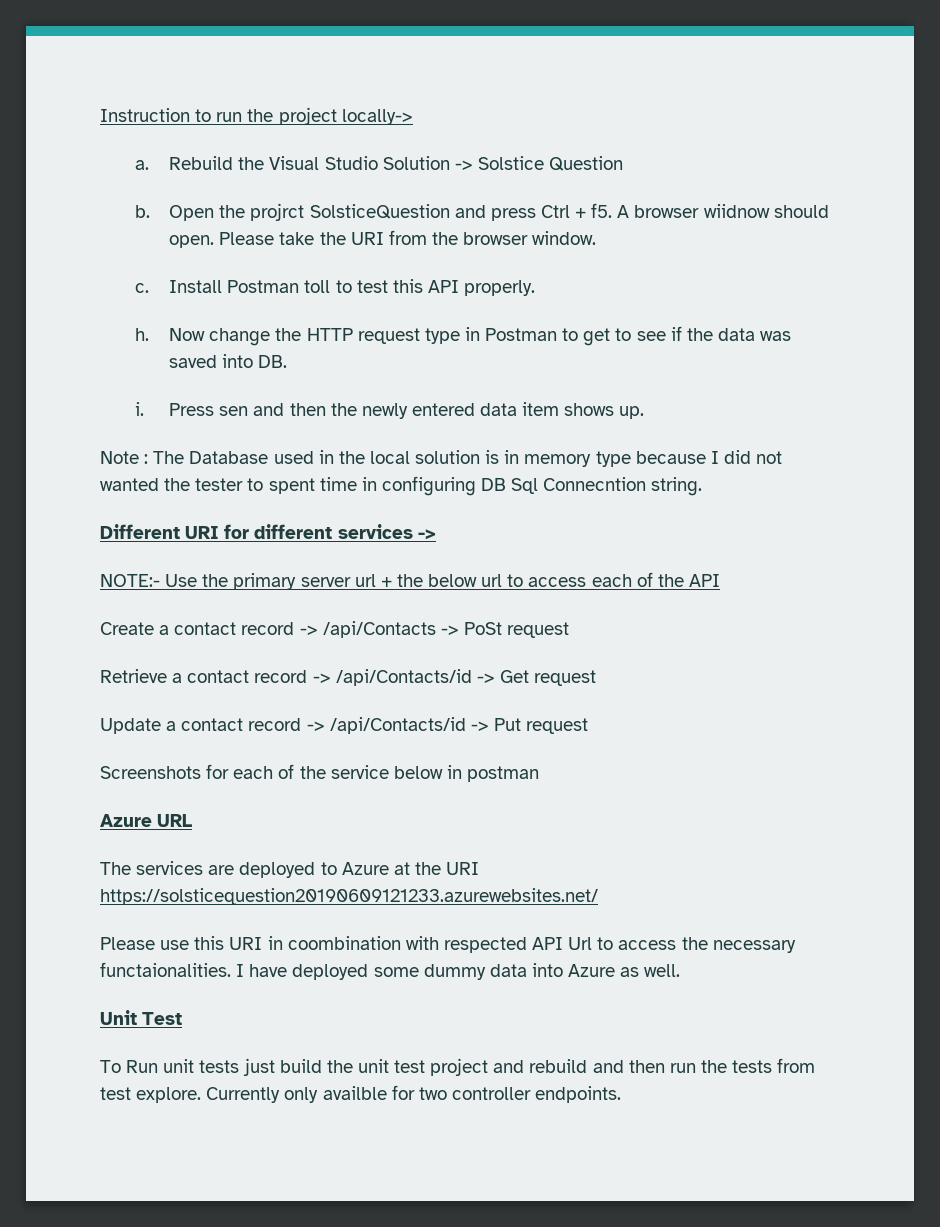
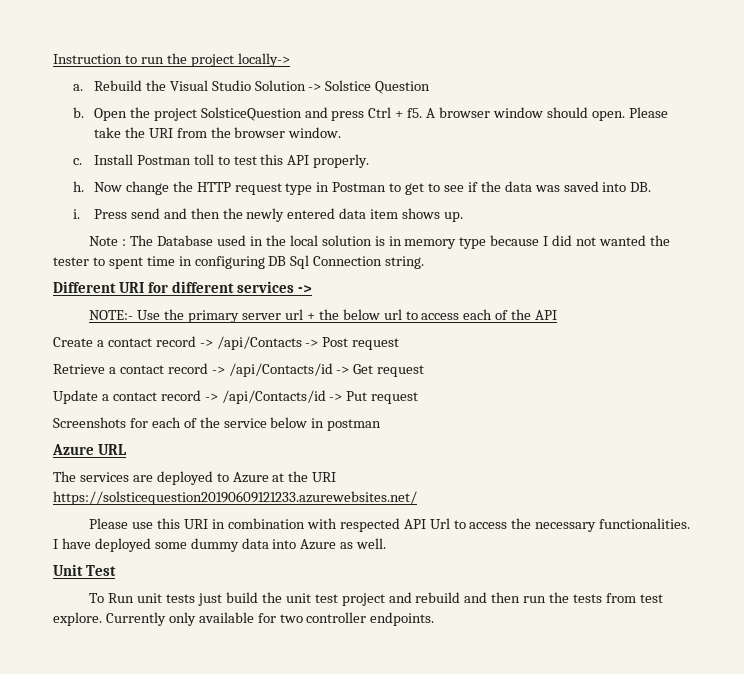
- Open the projrct SolsticeQuestion and press Ctrl + f5.
+ Open the project SolsticeQuestion and press Ctrl + f5.
- A browser wiidnow should open.
+ A browser window should open.
- Press sen and then the newly entered data item shows up.
+ Press send and then the newly entered data item shows up.
- Note : The Database used in the local solution is in memory type because I did not wanted the tester to spent time in configuring DB Sql Connecntion string.
+ Note : The Database used in the local solution is in memory type because I did not wanted the tester to spent time in configuring DB Sql Connection string.
- Create a contact record -> /api/Contacts -> PoSt request
+ Create a contact record -> /api/Contacts -> Post request
- Please use this URI in coombination with respected API Url to access the necessary functaionalities.
+ Please use this URI in combination with respected API Url to access the necessary functionalities.
- Currently only availble for two controller endpoints.
+ Currently only available for two controller endpoints.

